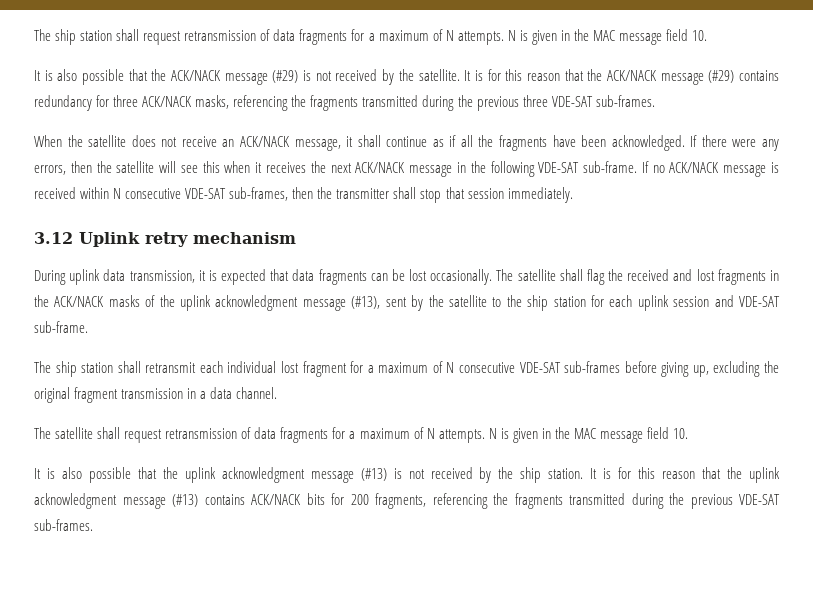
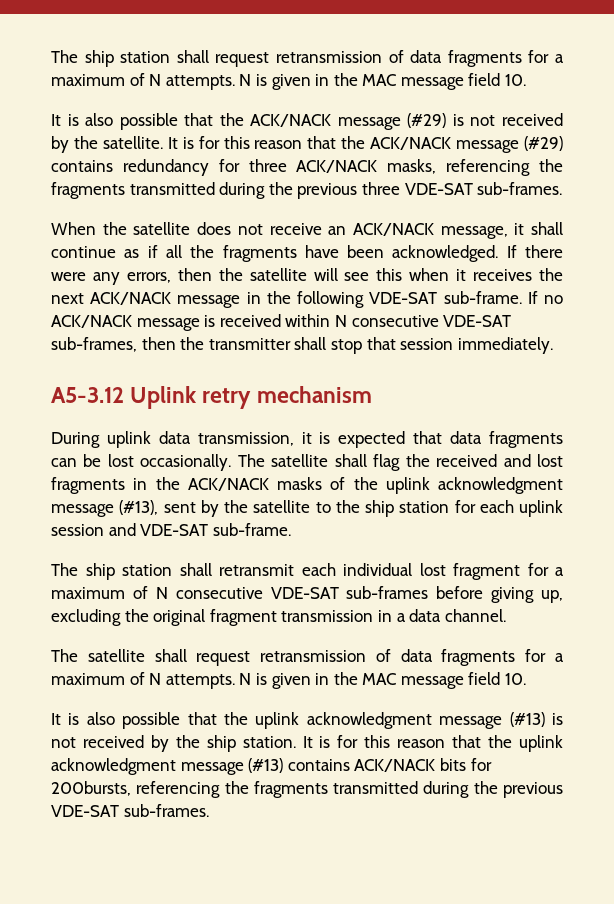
- 3.12 Uplink retry mechanism
+ A5-3.12 Uplink retry mechanism
- It is for this reason that the uplink acknowledgment message (#13) contains ACK/NACK bits for 200 fragments, referencing the fragments transmitted during the previous VDE-SAT sub-frames.
+ It is for this reason that the uplink acknowledgment message (#13) contains ACK/NACK bits for 200bursts, referencing the fragments transmitted during the previous VDE-SAT sub-frames.

